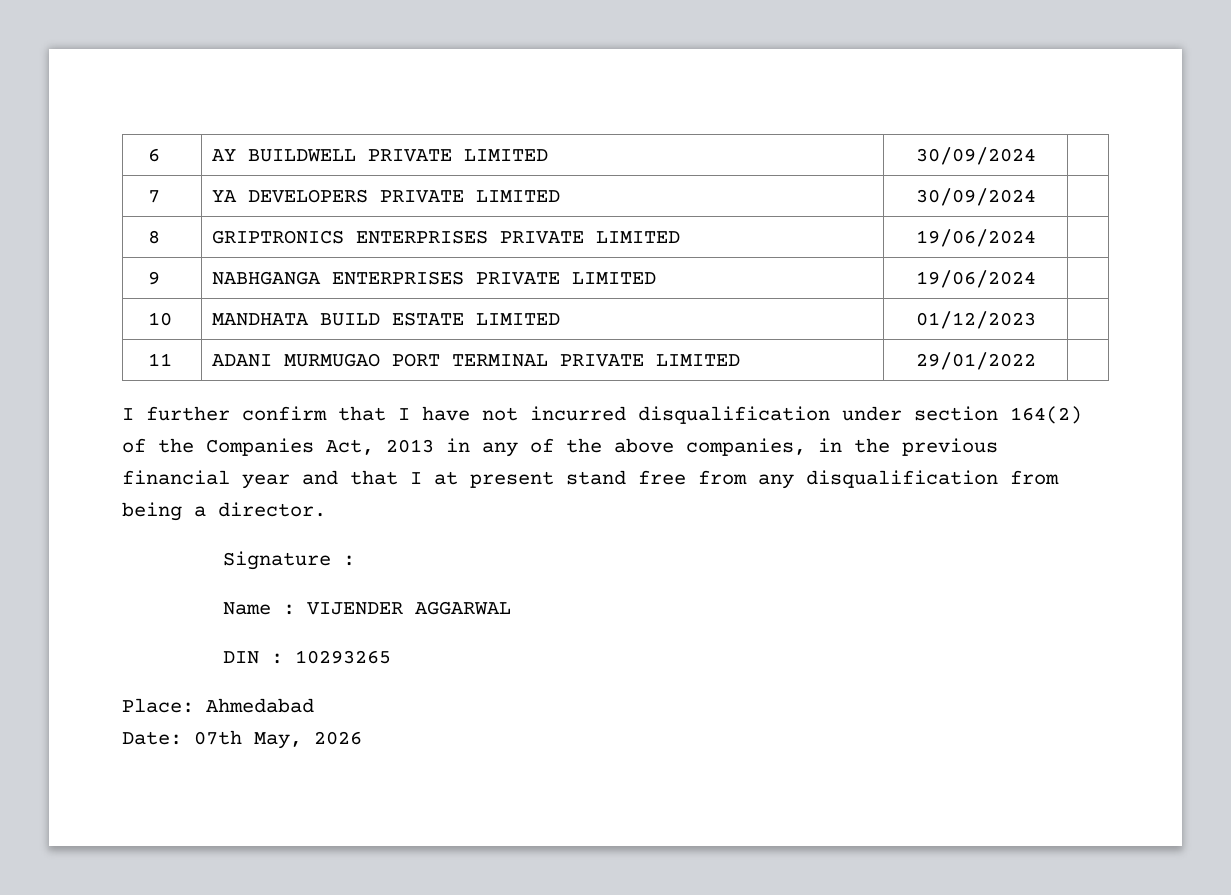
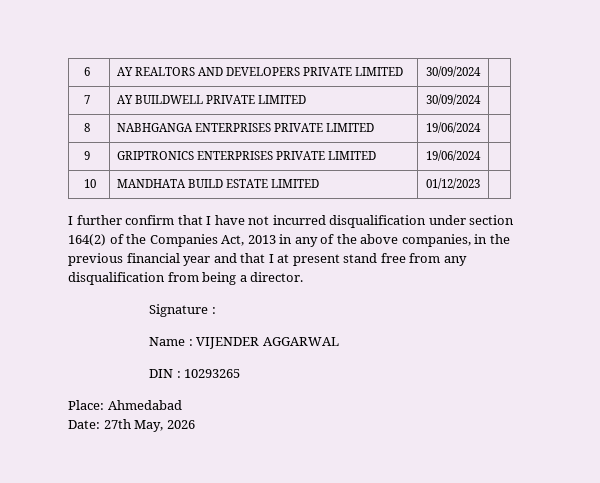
- 6 | AY BUILDWELL PRIVATE LIMITED | 30/09/2024 |
+ 6 | AY REALTORS AND DEVELOPERS PRIVATE LIMITED | 30/09/2024 |
+ 7 | AY BUILDWELL PRIVATE LIMITED | 30/09/2024 |
- 7 | YA DEVELOPERS PRIVATE LIMITED | 30/09/2024 |
- 8 | GRIPTRONICS ENTERPRISES PRIVATE LIMITED | 19/06/2024 |
+ 8 | NABHGANGA ENTERPRISES PRIVATE LIMITED | 19/06/2024 |
- 9 | NABHGANGA ENTERPRISES PRIVATE LIMITED | 19/06/2024 |
+ 9 | GRIPTRONICS ENTERPRISES PRIVATE LIMITED | 19/06/2024 |
- 11 | ADANI MURMUGAO PORT TERMINAL PRIVATE LIMITED | 29/01/2022 |
- Date: 07th May, 2026
+ Date: 27th May, 2026

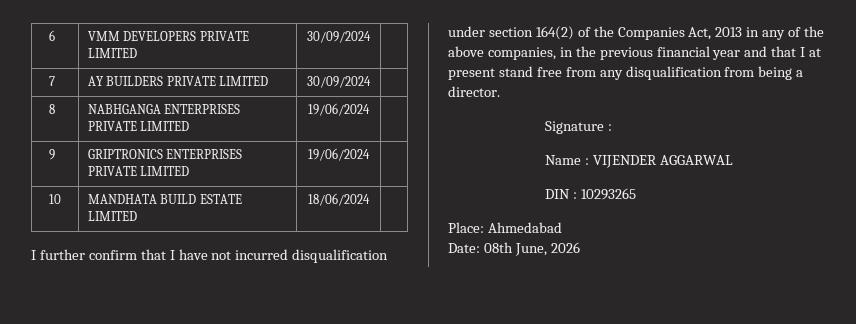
- 6 | AY REALTORS AND DEVELOPERS PRIVATE LIMITED | 30/09/2024 |
+ 6 | VMM DEVELOPERS PRIVATE LIMITED | 30/09/2024 |
- 7 | AY BUILDWELL PRIVATE LIMITED | 30/09/2024 |
+ 7 | AY BUILDERS PRIVATE LIMITED | 30/09/2024 |
- 10 | MANDHATA BUILD ESTATE LIMITED | 01/12/2023 |
+ 10 | MANDHATA BUILD ESTATE LIMITED | 18/06/2024 |
- Date: 27th May, 2026
+ Date: 08th June, 2026

